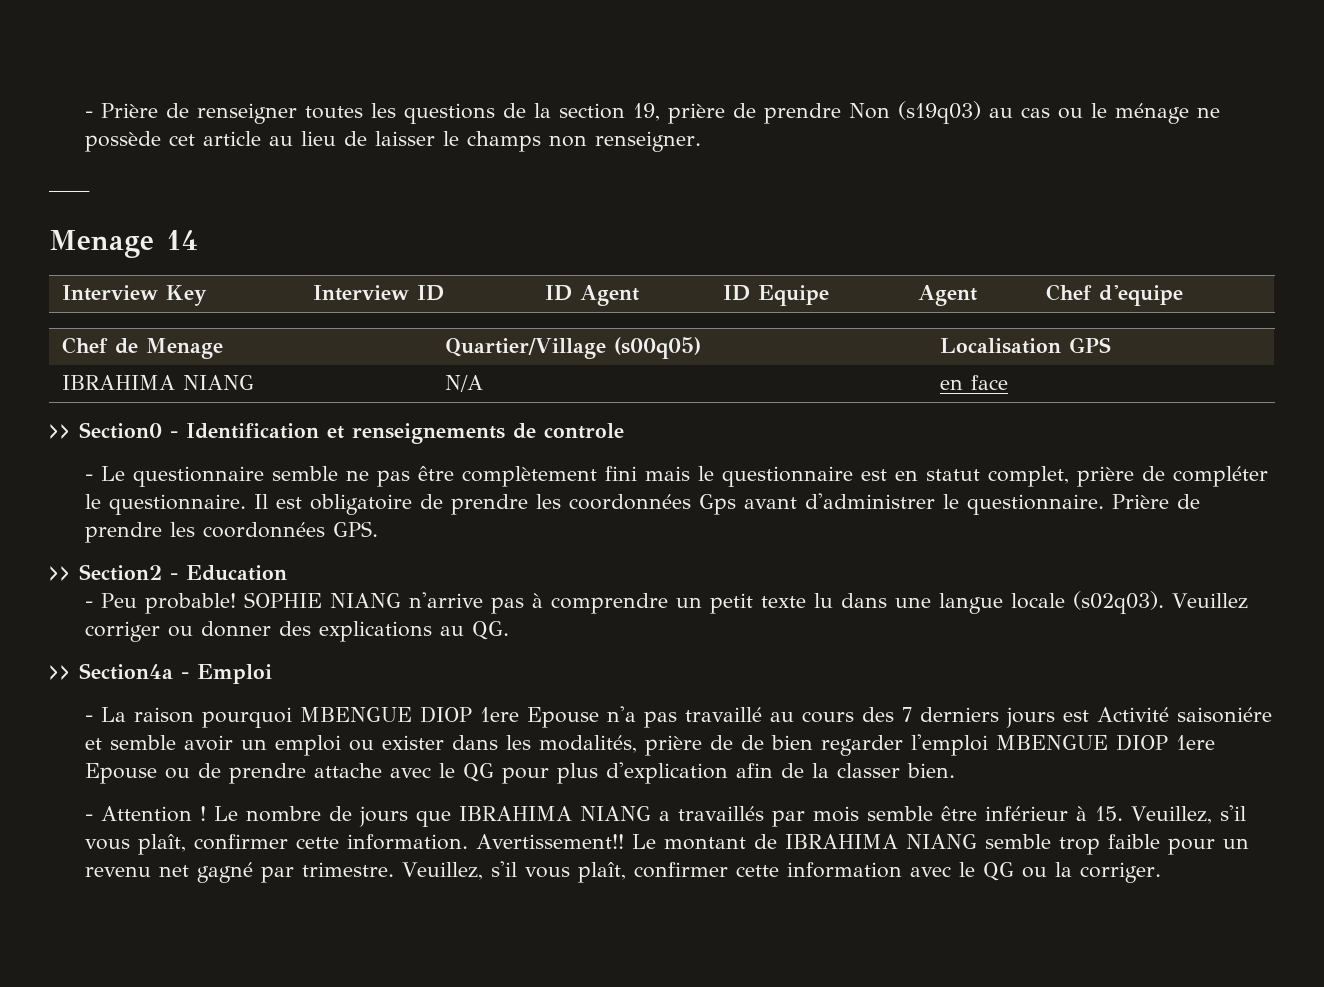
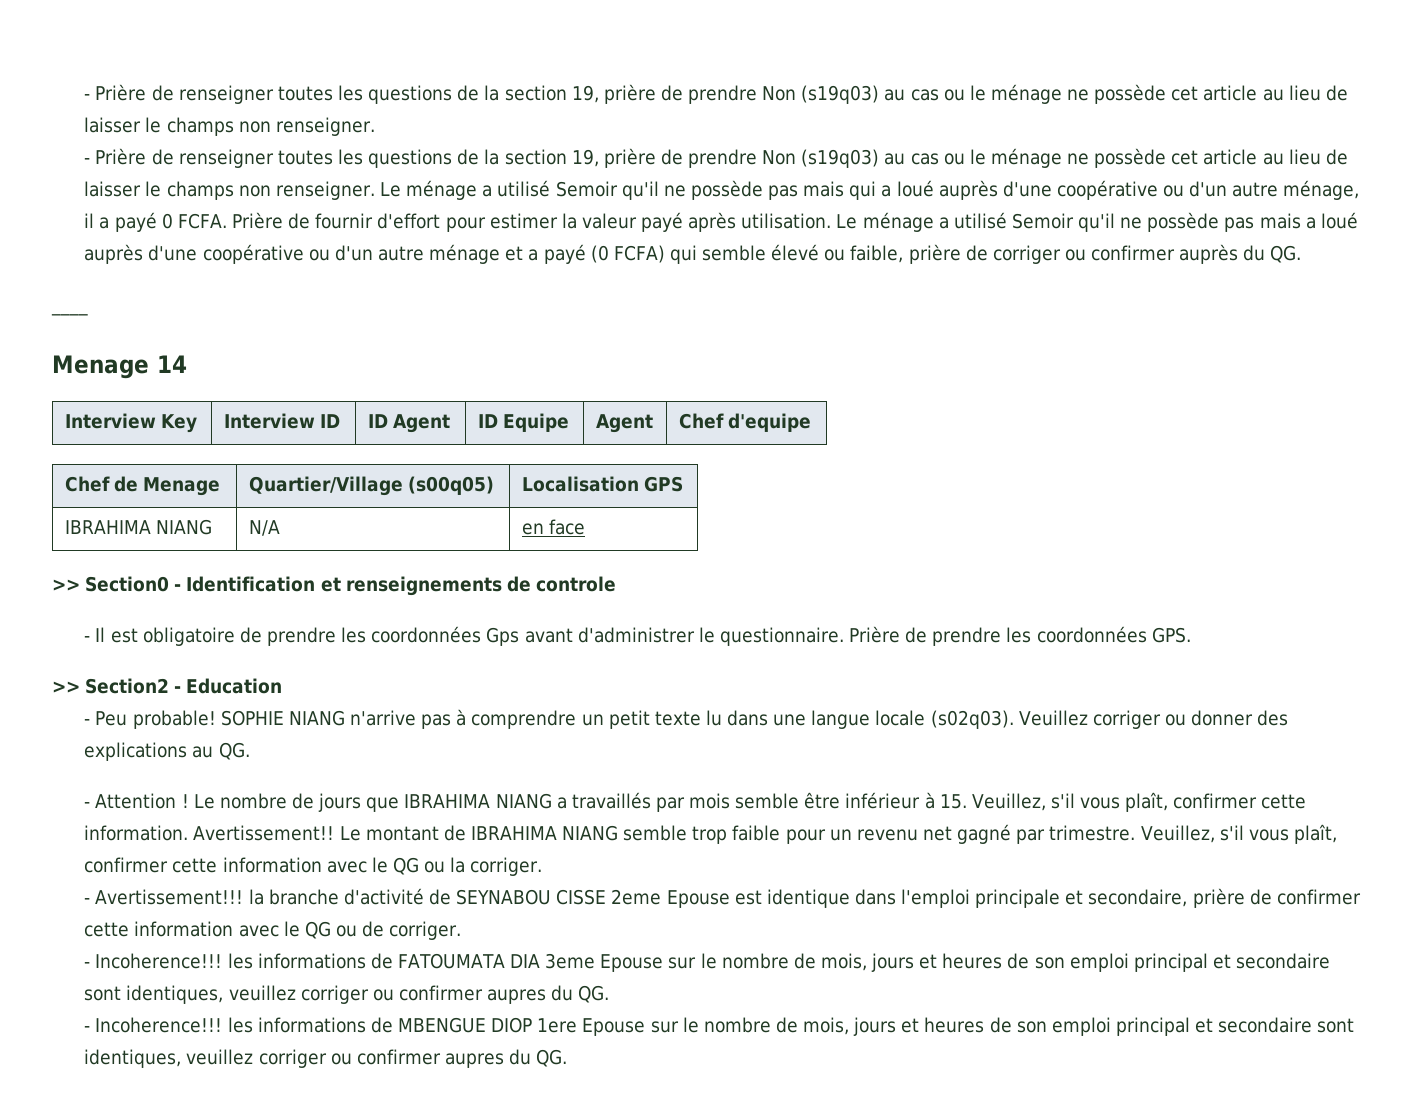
+ - Prière de renseigner toutes les questions de la section 19, prière de prendre Non (s19q03) au cas ou le ménage ne possède cet article au lieu de laisser le champs non renseigner. Le ménage a utilisé Semoir qu'il ne possède pas mais qui a loué auprès d'une coopérative ou d'un autre ménage, il a payé 0 FCFA. Prière de fournir d'effort pour estimer la valeur payé après utilisation. Le ménage a utilisé Semoir qu'il ne possède pas mais a loué auprès d'une coopérative ou d'un autre ménage et a payé (0 FCFA) qui semble élevé ou faible, prière de corriger ou confirmer auprès du QG.
- - Le questionnaire semble ne pas être complètement fini mais le questionnaire est en statut complet, prière de compléter le questionnaire. Il est obligatoire de prendre les coordonnées Gps avant d'administrer le questionnaire.
+ - Il est obligatoire de prendre les coordonnées Gps avant d'administrer le questionnaire.
- >> Section4a - Emploi
- - La raison pourquoi MBENGUE DIOP 1ere Epouse n'a pas travaillé au cours des 7 derniers jours est Activité saisoniére et semble avoir un emploi ou exister dans les modalités, prière de de bien regarder l'emploi MBENGUE DIOP 1ere Epouse ou de prendre attache avec le QG pour plus d'explication afin de la classer bien.
+ - Avertissement!!! la branche d'activité de SEYNABOU CISSE 2eme Epouse est identique dans l'emploi principale et secondaire, prière de confirmer cette information avec le QG ou de corriger.
+ - Incoherence!!! les informations de FATOUMATA DIA 3eme Epouse sur le nombre de mois, jours et heures de son emploi principal et secondaire sont identiques, veuillez corriger ou confirmer aupres du QG.
+ - Incoherence!!! les informations de MBENGUE DIOP 1ere Epouse sur le nombre de mois, jours et heures de son emploi principal et secondaire sont identiques, veuillez corriger ou confirmer aupres du QG.

